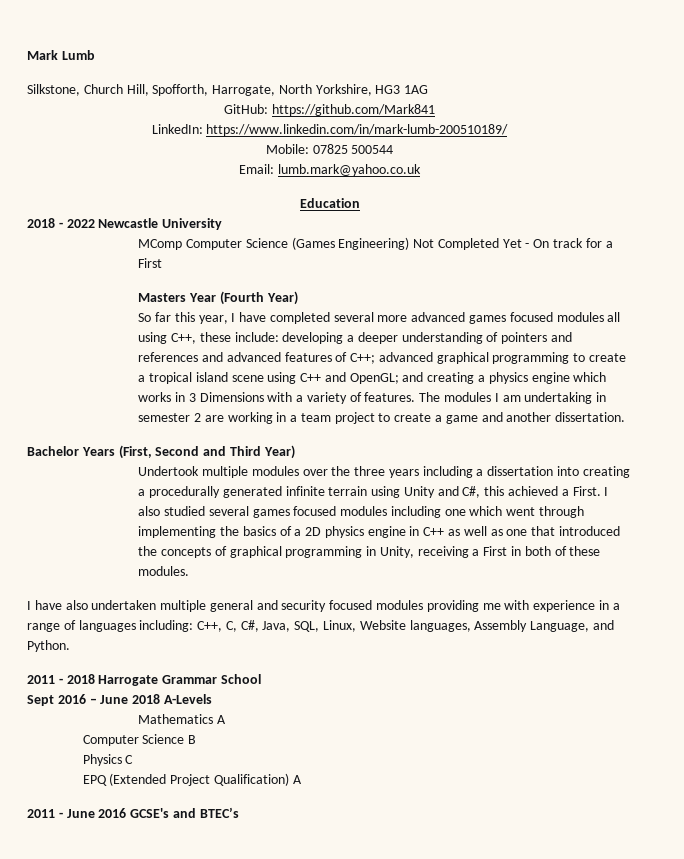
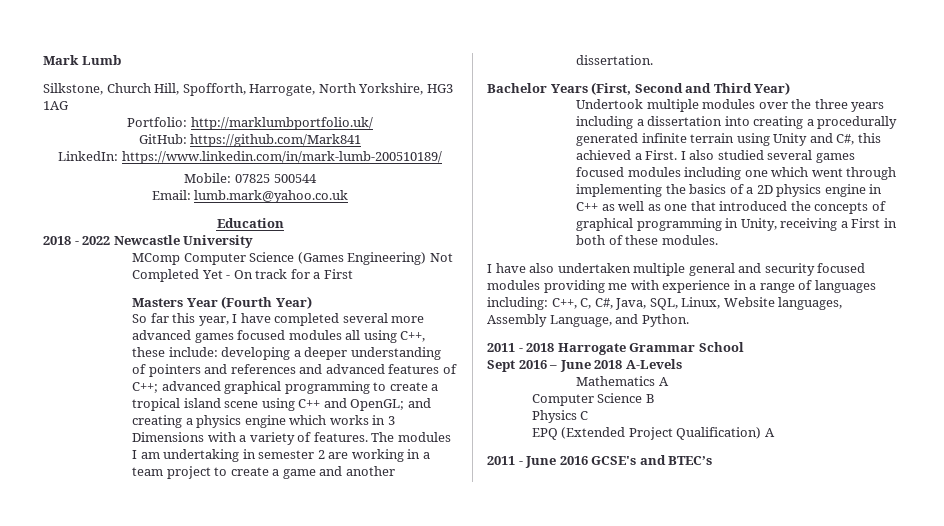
+ Portfolio: http://marklumbportfolio.uk/

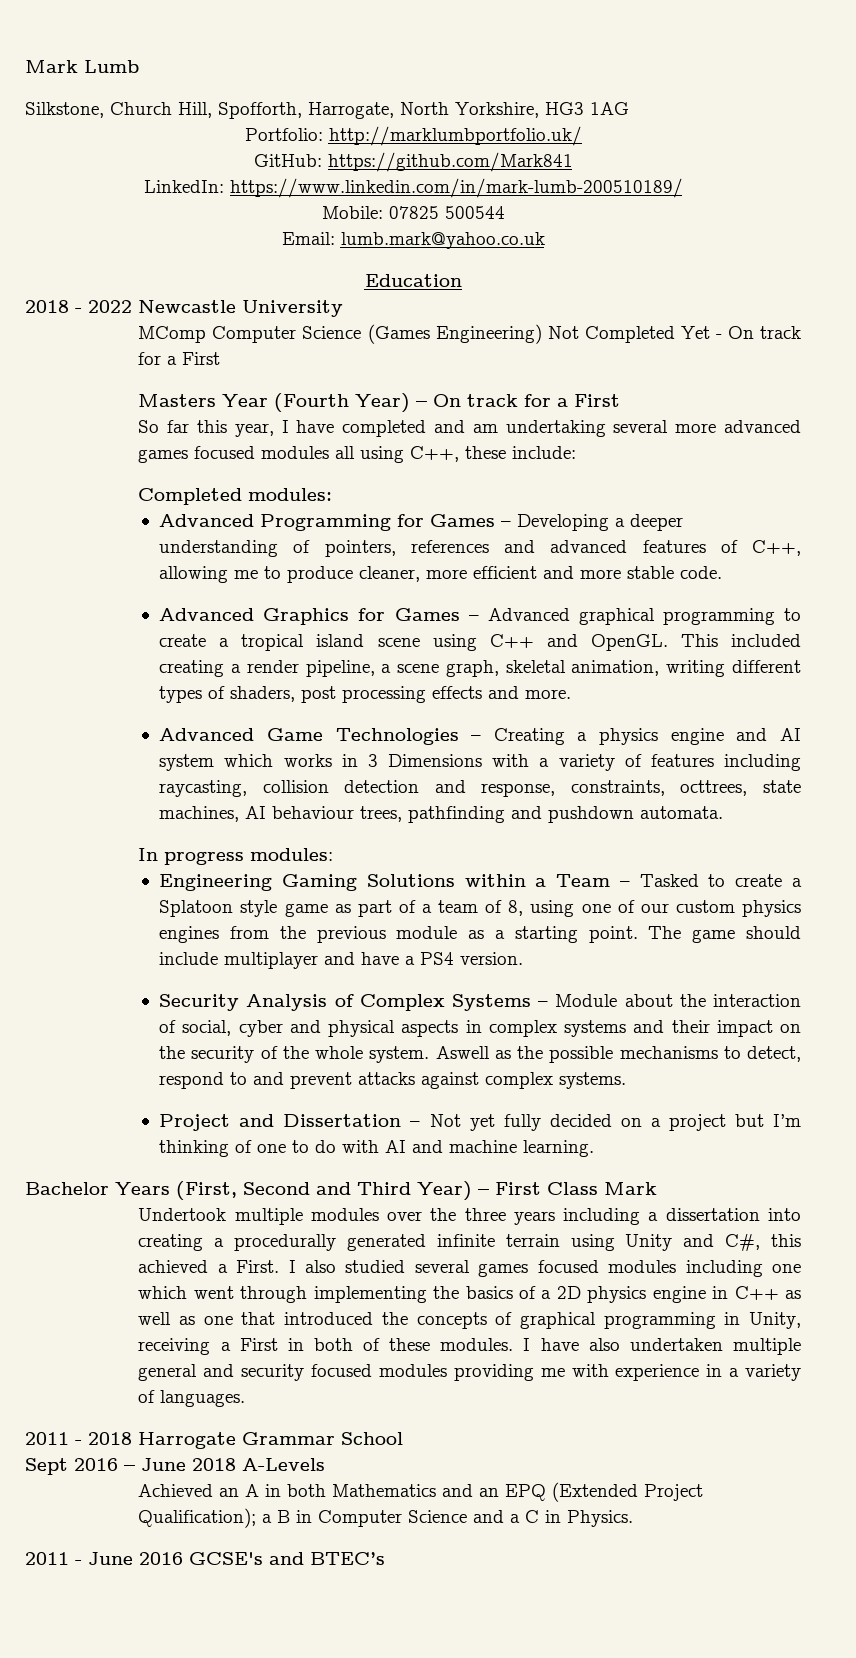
- Masters Year (Fourth Year)
+ Masters Year (Fourth Year) – On track for a First
- So far this year, I have completed several more advanced games focused modules all using C++, these include: developing a deeper understanding of pointers and references and advanced features of C++; advanced graphical programming to create a tropical island scene using C++ and OpenGL; and creating a physics engine which works in 3 Dimensions with a variety of features. The modules I am undertaking in semester 2 are working in a team project to create a game and another dissertation.
+ So far this year, I have completed and am undertaking several more advanced games focused modules all using C++, these include:
+ Completed modules:
+ Advanced Programming for Games – Developing a deeper understanding of pointers, references and advanced features of C++, allowing me to produce cleaner, more efficient and more stable code.
+ Advanced Graphics for Games – Advanced graphical programming to create a tropical island scene using C++ and OpenGL. This included creating a render pipeline, a scene graph, skeletal animation, writing different types of shaders, post processing effects and more.
+ Advanced Game Technologies – Creating a physics engine and AI system which works in 3 Dimensions with a variety of features including raycasting, collision detection and response, constraints, octtrees, state machines, AI behaviour trees, pathfinding and pushdown automata.
+ In progress modules:
+ Engineering Gaming Solutions within a Team – Tasked to create a Splatoon style game as part of a team of 8, using one of our custom physics engines from the previous module as a starting point. The game should include multiplayer and have a PS4 version.
+ Security Analysis of Complex Systems – Module about the interaction of social, cyber and physical aspects in complex systems and their impact on the security of the whole system. Aswell as the possible mechanisms to detect, respond to and prevent attacks against complex systems.
+ Project and Dissertation – Not yet fully decided on a project but I’m thinking of one to do with AI and machine learning.
- Bachelor Years (First, Second and Third Year)
+ Bachelor Years (First, Second and Third Year) – First Class Mark
- I also studied several games focused modules including one which went through implementing the basics of a 2D physics engine in C++ as well as one that introduced the concepts of graphical programming in Unity, receiving a First in both of these modules.
- I have also undertaken multiple general and security focused modules providing me with experience in a range of languages including: C++, C, C#, Java, SQL, Linux, Website languages, Assembly Language, and Python.
+ I also studied several games focused modules including one which went through implementing the basics of a 2D physics engine in C++ as well as one that introduced the concepts of graphical programming in Unity, receiving a First in both of these modules. I have also undertaken multiple general and security focused modules providing me with experience in a variety of languages.
- Mathematics A
- Computer Science B
- Physics C
- EPQ (Extended Project Qualification) A
+ Achieved an A in both Mathematics and an EPQ (Extended Project Qualification); a B in Computer Science and a C in Physics.

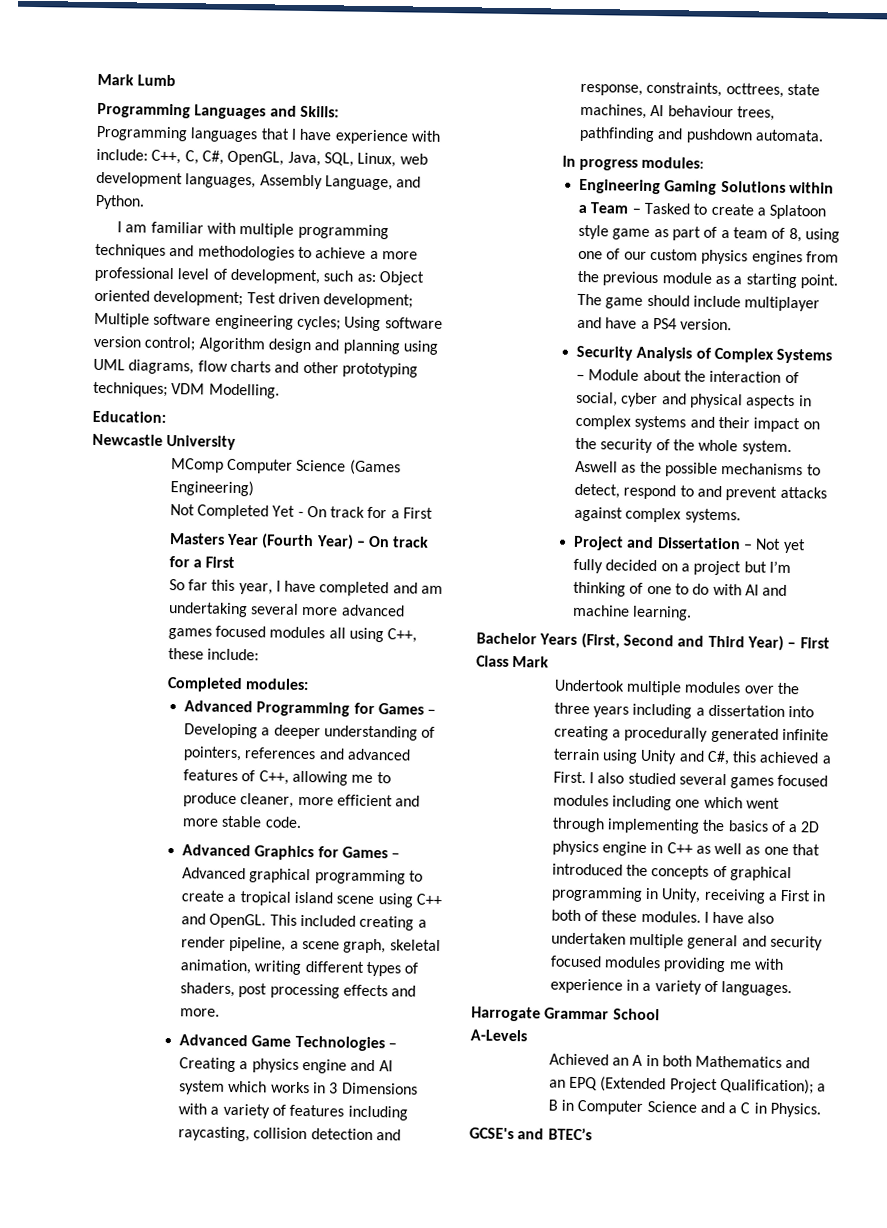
- Silkstone, Church Hill, Spofforth, Harrogate, North Yorkshire, HG3 1AG
- Portfolio: http://marklumbportfolio.uk/
- GitHub: https://github.com/Mark841
- LinkedIn: https://www.linkedin.com/in/mark-lumb-200510189/
- Mobile: 07825 500544
- Email: lumb.mark@yahoo.co.uk
- Education
- 2018 - 2022 Newcastle University
+ Programming Languages and Skills:
+ Programming languages that I have experience with include: C++, C, C#, OpenGL, Java, SQL, Linux, web development languages, Assembly Language, and Python.
+ I am familiar with multiple programming techniques and methodologies to achieve a more professional level of development, such as: Object oriented development; Test driven development; Multiple software engineering cycles; Using software version control; Algorithm design and planning using UML diagrams, flow charts and other prototyping techniques; VDM Modelling.
+ Education:
+ Newcastle University
- MComp Computer Science (Games Engineering) Not Completed Yet - On track for a First
+ MComp Computer Science (Games Engineering)
+ Not Completed Yet - On track for a First
- 2011 - 2018 Harrogate Grammar School
+ Harrogate Grammar School
- Sept 2016 – June 2018 A-Levels
+ A-Levels
- 2011 - June 2016 GCSE's and BTEC’s
+ GCSE's and BTEC’s

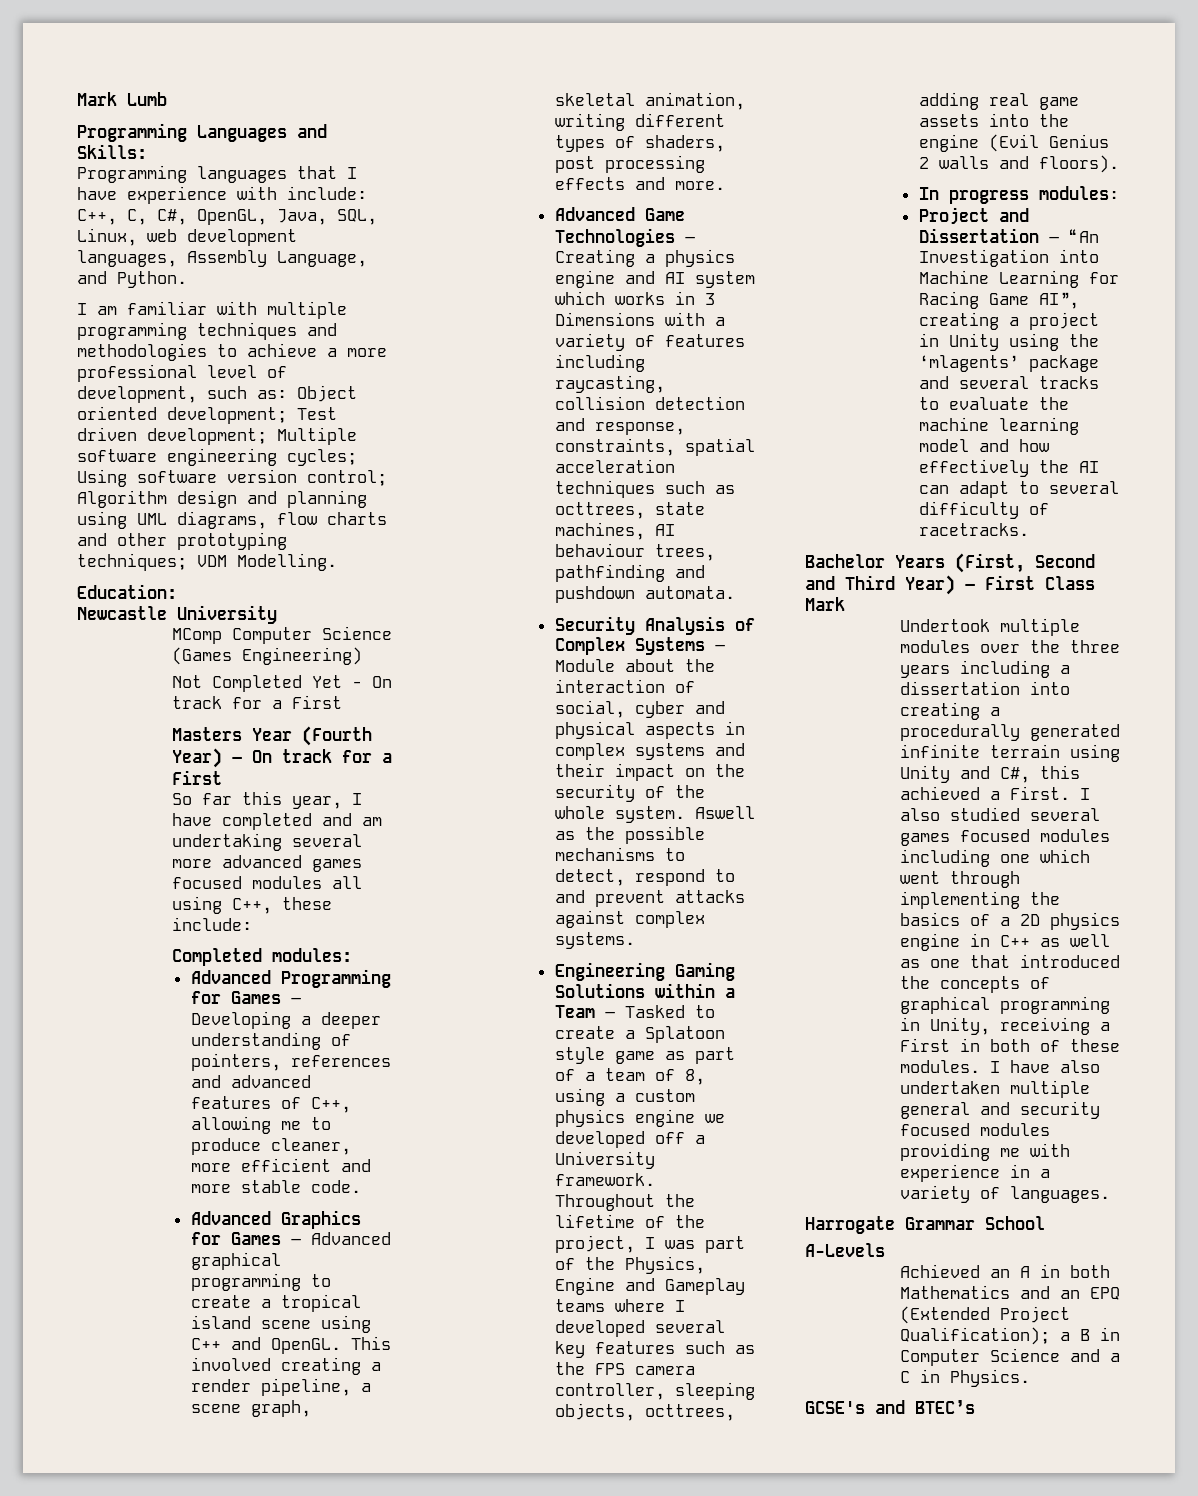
- This included creating a render pipeline, a scene graph, skeletal animation, writing different types of shaders, post processing effects and more.
+ This involved creating a render pipeline, a scene graph, skeletal animation, writing different types of shaders, post processing effects and more.
- Advanced Game Technologies – Creating a physics engine and AI system which works in 3 Dimensions with a variety of features including raycasting, collision detection and response, constraints, octtrees, state machines, AI behaviour trees, pathfinding and pushdown automata.
+ Advanced Game Technologies – Creating a physics engine and AI system which works in 3 Dimensions with a variety of features including raycasting, collision detection and response, constraints, spatial acceleration techniques such as octtrees, state machines, AI behaviour trees, pathfinding and pushdown automata.
- In progress modules:
- Engineering Gaming Solutions within a Team – Tasked to create a Splatoon style game as part of a team of 8, using one of our custom physics engines from the previous module as a starting point. The game should include multiplayer and have a PS4 version.
- Project and Dissertation – Not yet fully decided on a project but I’m thinking of one to do with AI and machine learning.
+ Engineering Gaming Solutions within a Team – Tasked to create a Splatoon style game as part of a team of 8, using a custom physics engine we developed off a University framework. Throughout the lifetime of the project, I was part of the Physics, Engine and Gameplay teams where I developed several key features such as the FPS camera controller, sleeping objects, octtrees, adding real game assets into the engine (Evil Genius 2 walls and floors).
+ In progress modules:
+ Project and Dissertation – “An Investigation into Machine Learning for Racing Game AI”, creating a project in Unity using the ‘mlagents’ package and several tracks to evaluate the machine learning model and how effectively the AI can adapt to several difficulty of racetracks.

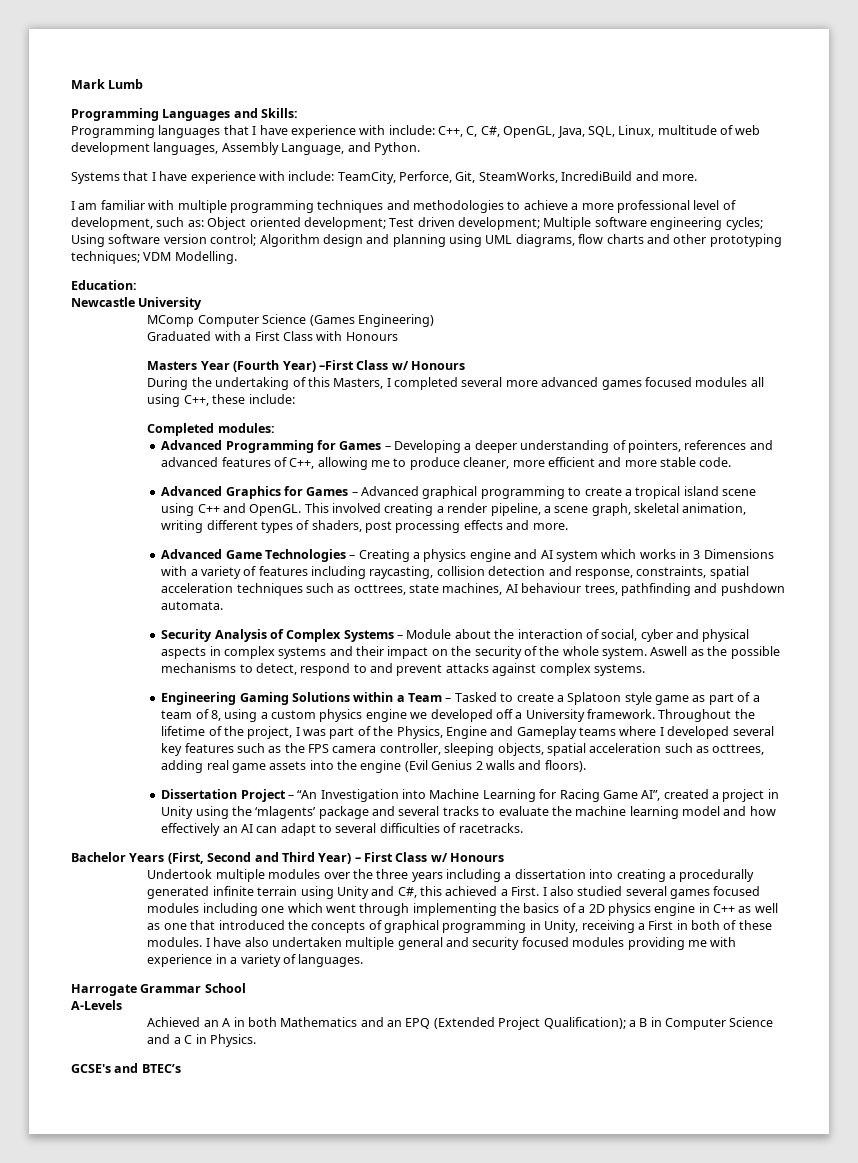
- Programming languages that I have experience with include: C++, C, C#, OpenGL, Java, SQL, Linux, web development languages, Assembly Language, and Python.
+ Programming languages that I have experience with include: C++, C, C#, OpenGL, Java, SQL, Linux, multitude of web development languages, Assembly Language, and Python.
+ Systems that I have experience with include: TeamCity, Perforce, Git, SteamWorks, IncrediBuild and more.
- Not Completed Yet - On track for a First
+ Graduated with a First Class with Honours
- Masters Year (Fourth Year) – On track for a First
- So far this year, I have completed and am undertaking several more advanced games focused modules all using C++, these include:
+ Masters Year (Fourth Year) –First Class w/ Honours
+ During the undertaking of this Masters, I completed several more advanced games focused modules all using C++, these include:
- Throughout the lifetime of the project, I was part of the Physics, Engine and Gameplay teams where I developed several key features such as the FPS camera controller, sleeping objects, octtrees, adding real game assets into the engine (Evil Genius 2 walls and floors).
+ Throughout the lifetime of the project, I was part of the Physics, Engine and Gameplay teams where I developed several key features such as the FPS camera controller, sleeping objects, spatial acceleration such as octtrees, adding real game assets into the engine (Evil Genius 2 walls and floors).
- In progress modules:
- Project and Dissertation – “An Investigation into Machine Learning for Racing Game AI”, creating a project in Unity using the ‘mlagents’ package and several tracks to evaluate the machine learning model and how effectively the AI can adapt to several difficulty of racetracks.
+ Dissertation Project – “An Investigation into Machine Learning for Racing Game AI”, created a project in Unity using the ‘mlagents’ package and several tracks to evaluate the machine learning model and how effectively an AI can adapt to several difficulties of racetracks.
- Bachelor Years (First, Second and Third Year) – First Class Mark
+ Bachelor Years (First, Second and Third Year) – First Class w/ Honours

